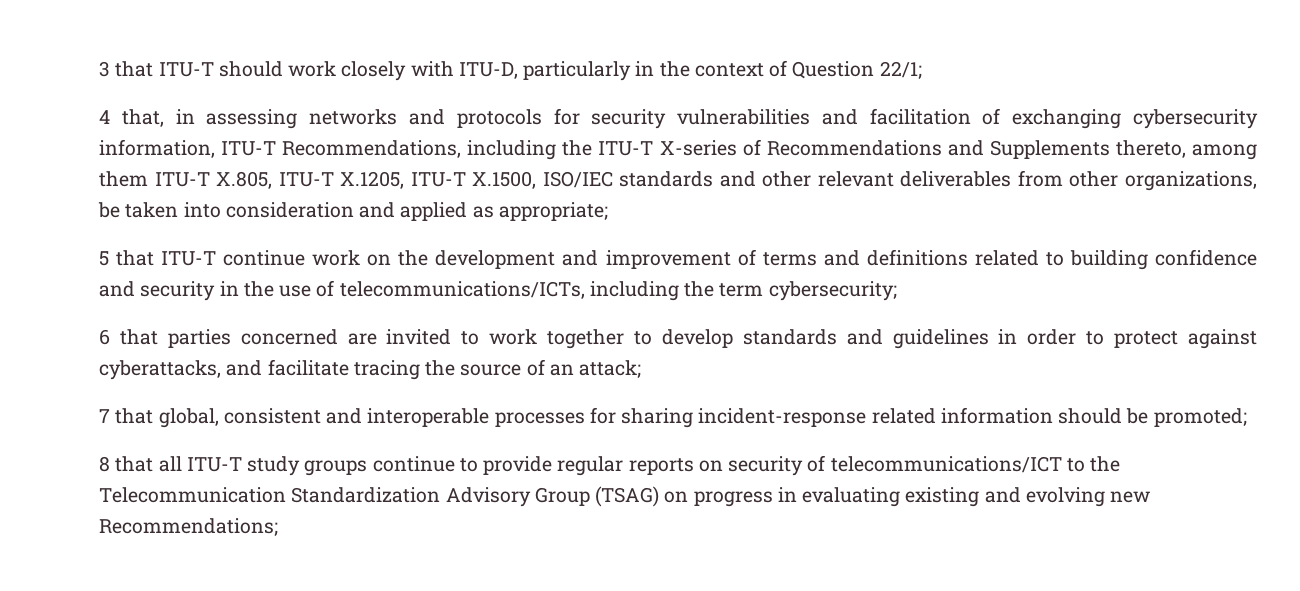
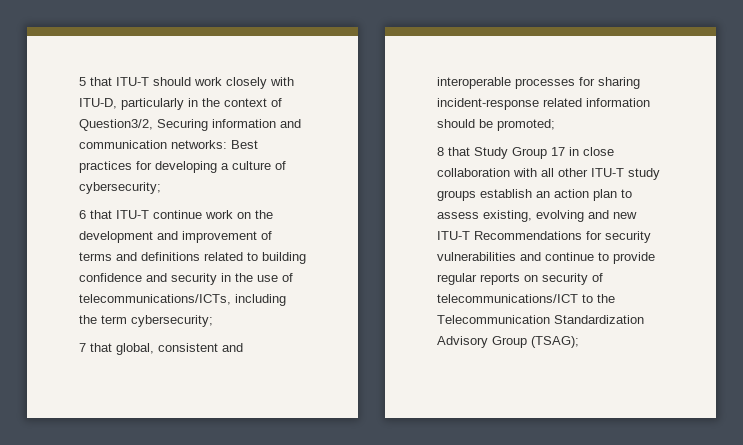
- 3 that ITU-T should work closely with ITU-D, particularly in the context of Question 22/1;
- 4 that, in assessing networks and protocols for security vulnerabilities and facilitation of exchanging cybersecurity information, ITU-T Recommendations, including the ITU-T X-series of Recommendations and Supplements thereto, among them ITU-T X.805, ITU-T X.1205, ITU-T X.1500, ISO/IEC standards and other relevant deliverables from other organizations, be taken into consideration and applied as appropriate;
- 5 that ITU-T continue work on the development and improvement of terms and definitions related to building confidence and security in the use of telecommunications/ICTs, including the term cybersecurity;
+ 5 that ITU-T should work closely with ITU-D, particularly in the context of Question3/2, Securing information and communication networks: Best practices for developing a culture of cybersecurity;
+ 6 that ITU-T continue work on the development and improvement of terms and definitions related to building confidence and security in the use of telecommunications/ICTs, including the term cybersecurity;
- 6 that parties concerned are invited to work together to develop standards and guidelines in order to protect against cyberattacks, and facilitate tracing the source of an attack;
- 8 that all ITU-T study groups continue to provide regular reports on security of telecommunications/ICT to the Telecommunication Standardization Advisory Group (TSAG) on progress in evaluating existing and evolving new Recommendations;
+ 8 that Study Group 17 in close collaboration with all other ITU-T study groups establish an action plan to assess existing, evolving and new ITU-T Recommendations for security vulnerabilities and continue to provide regular reports on security of telecommunications/ICT to the Telecommunication Standardization Advisory Group (TSAG);

